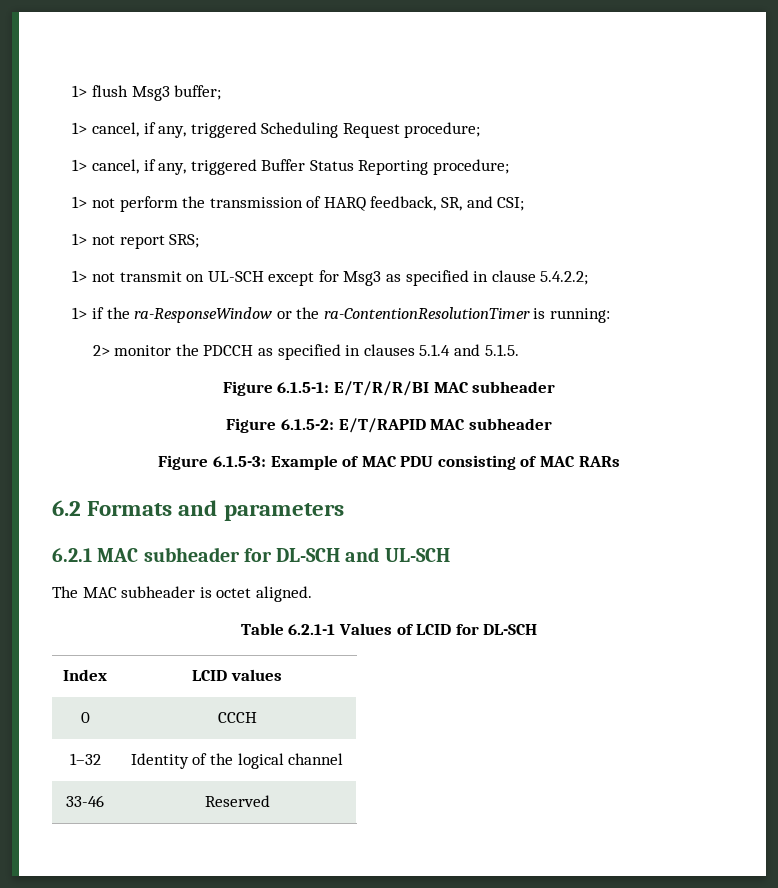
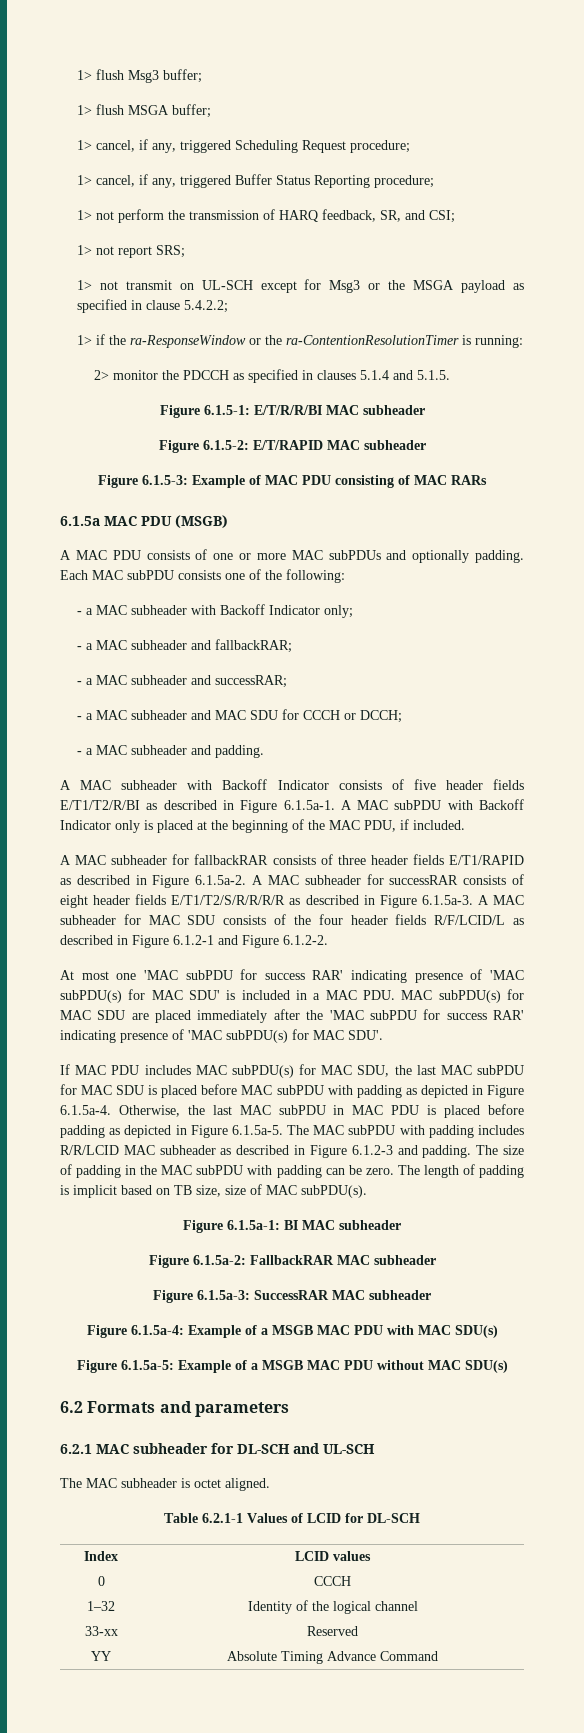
+ 1> flush MSGA buffer;
- 1> not transmit on UL-SCH except for Msg3 as specified in clause 5.4.2.2;
+ 1> not transmit on UL-SCH except for Msg3 or the MSGA payload as specified in clause 5.4.2.2;
+ 6.1.5a MAC PDU (MSGB)
+ A MAC PDU consists of one or more MAC subPDUs and optionally padding. Each MAC subPDU consists one of the following:
+ - a MAC subheader with Backoff Indicator only;
+ - a MAC subheader and fallbackRAR;
+ - a MAC subheader and successRAR;
+ - a MAC subheader and MAC SDU for CCCH or DCCH;
+ - a MAC subheader and padding.
+ A MAC subheader with Backoff Indicator consists of five header fields E/T1/T2/R/BI as described in Figure 6.1.5a-1. A MAC subPDU with Backoff Indicator only is placed at the beginning of the MAC PDU, if included.
+ A MAC subheader for fallbackRAR consists of three header fields E/T1/RAPID as described in Figure 6.1.5a-2. A MAC subheader for successRAR consists of eight header fields E/T1/T2/S/R/R/R/R as described in Figure 6.1.5a-3. A MAC subheader for MAC SDU consists of the four header fields R/F/LCID/L as described in Figure 6.1.2-1 and Figure 6.1.2-2.
+ At most one 'MAC subPDU for success RAR' indicating presence of 'MAC subPDU(s) for MAC SDU' is included in a MAC PDU. MAC subPDU(s) for MAC SDU are placed immediately after the 'MAC subPDU for success RAR' indicating presence of 'MAC subPDU(s) for MAC SDU'.
+ If MAC PDU includes MAC subPDU(s) for MAC SDU, the last MAC subPDU for MAC SDU is placed before MAC subPDU with padding as depicted in Figure 6.1.5a-4. Otherwise, the last MAC subPDU in MAC PDU is placed before padding as depicted in Figure 6.1.5a-5. The MAC subPDU with padding includes R/R/LCID MAC subheader as described in Figure 6.1.2-3 and padding. The size of padding in the MAC subPDU with padding can be zero. The length of padding is implicit based on TB size, size of MAC subPDU(s).
+ Figure 6.1.5a-1: BI MAC subheader
+ Figure 6.1.5a-2: FallbackRAR MAC subheader
+ Figure 6.1.5a-3: SuccessRAR MAC subheader
+ Figure 6.1.5a-4: Example of a MSGB MAC PDU with MAC SDU(s)
+ Figure 6.1.5a-5: Example of a MSGB MAC PDU without MAC SDU(s)
- 33-46 | Reserved
+ 33-xx | Reserved
+ YY | Absolute Timing Advance Command

